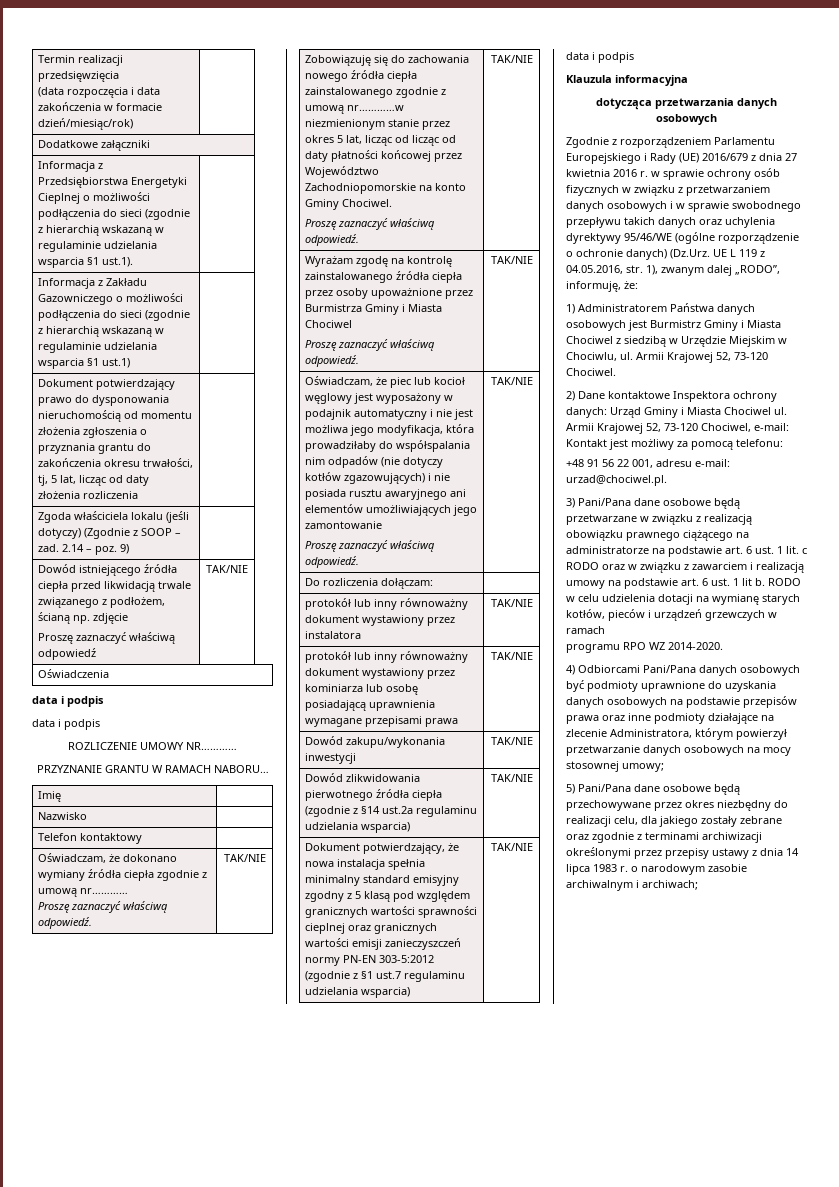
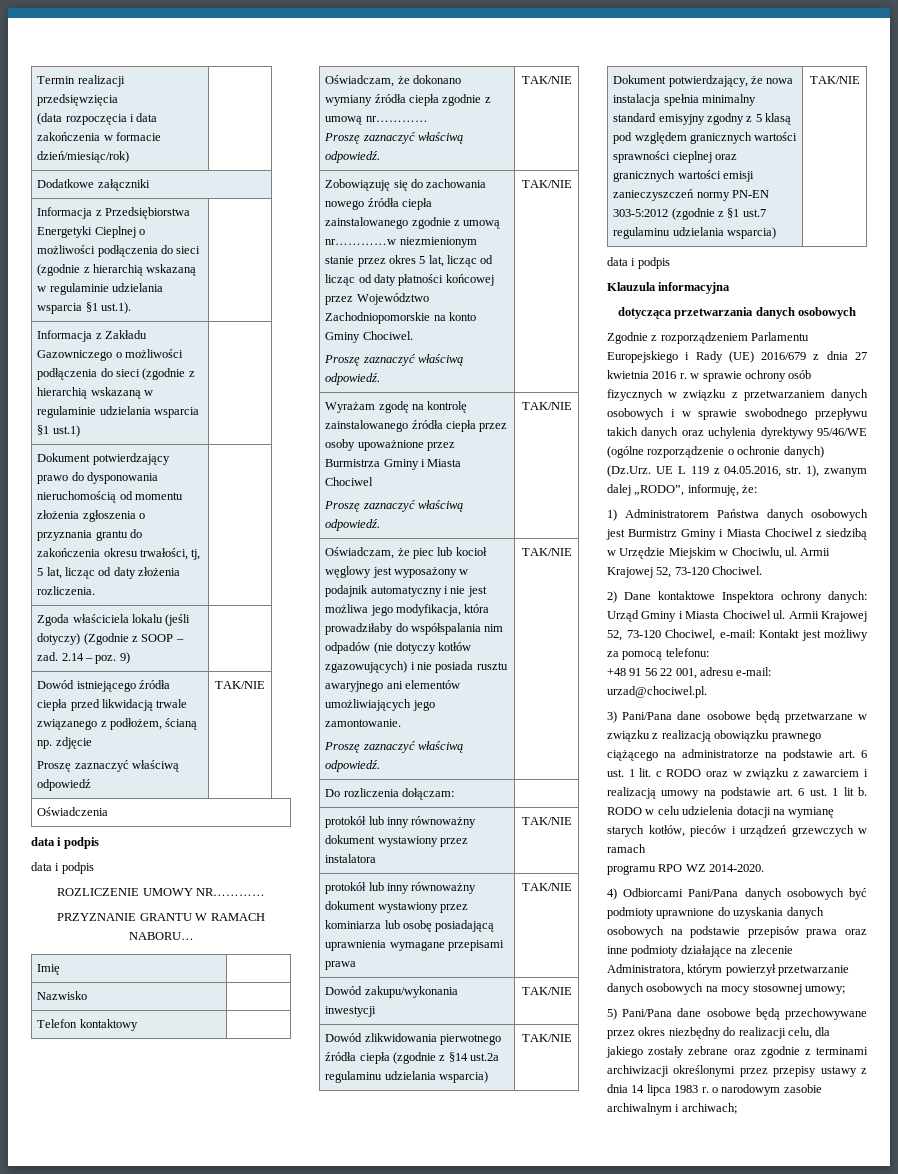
- Dokument potwierdzający prawo do dysponowania nieruchomością od momentu złożenia zgłoszenia o przyznania grantu do zakończenia okresu trwałości, tj, 5 lat, licząc od daty złożenia rozliczenia |
+ Dokument potwierdzający prawo do dysponowania nieruchomością od momentu złożenia zgłoszenia o przyznania grantu do zakończenia okresu trwałości, tj, 5 lat, licząc od daty złożenia rozliczenia. |
- Oświadczam, że piec lub kocioł węglowy jest wyposażony w podajnik automatyczny i nie jest możliwa jego modyfikacja, która prowadziłaby do współspalania nim odpadów (nie dotyczy kotłów zgazowujących) i nie posiada rusztu awaryjnego ani elementów umożliwiających jego zamontowanie
+ Oświadczam, że piec lub kocioł węglowy jest wyposażony w podajnik automatyczny i nie jest możliwa jego modyfikacja, która prowadziłaby do współspalania nim odpadów (nie dotyczy kotłów zgazowujących) i nie posiada rusztu awaryjnego ani elementów umożliwiających jego zamontowanie.

